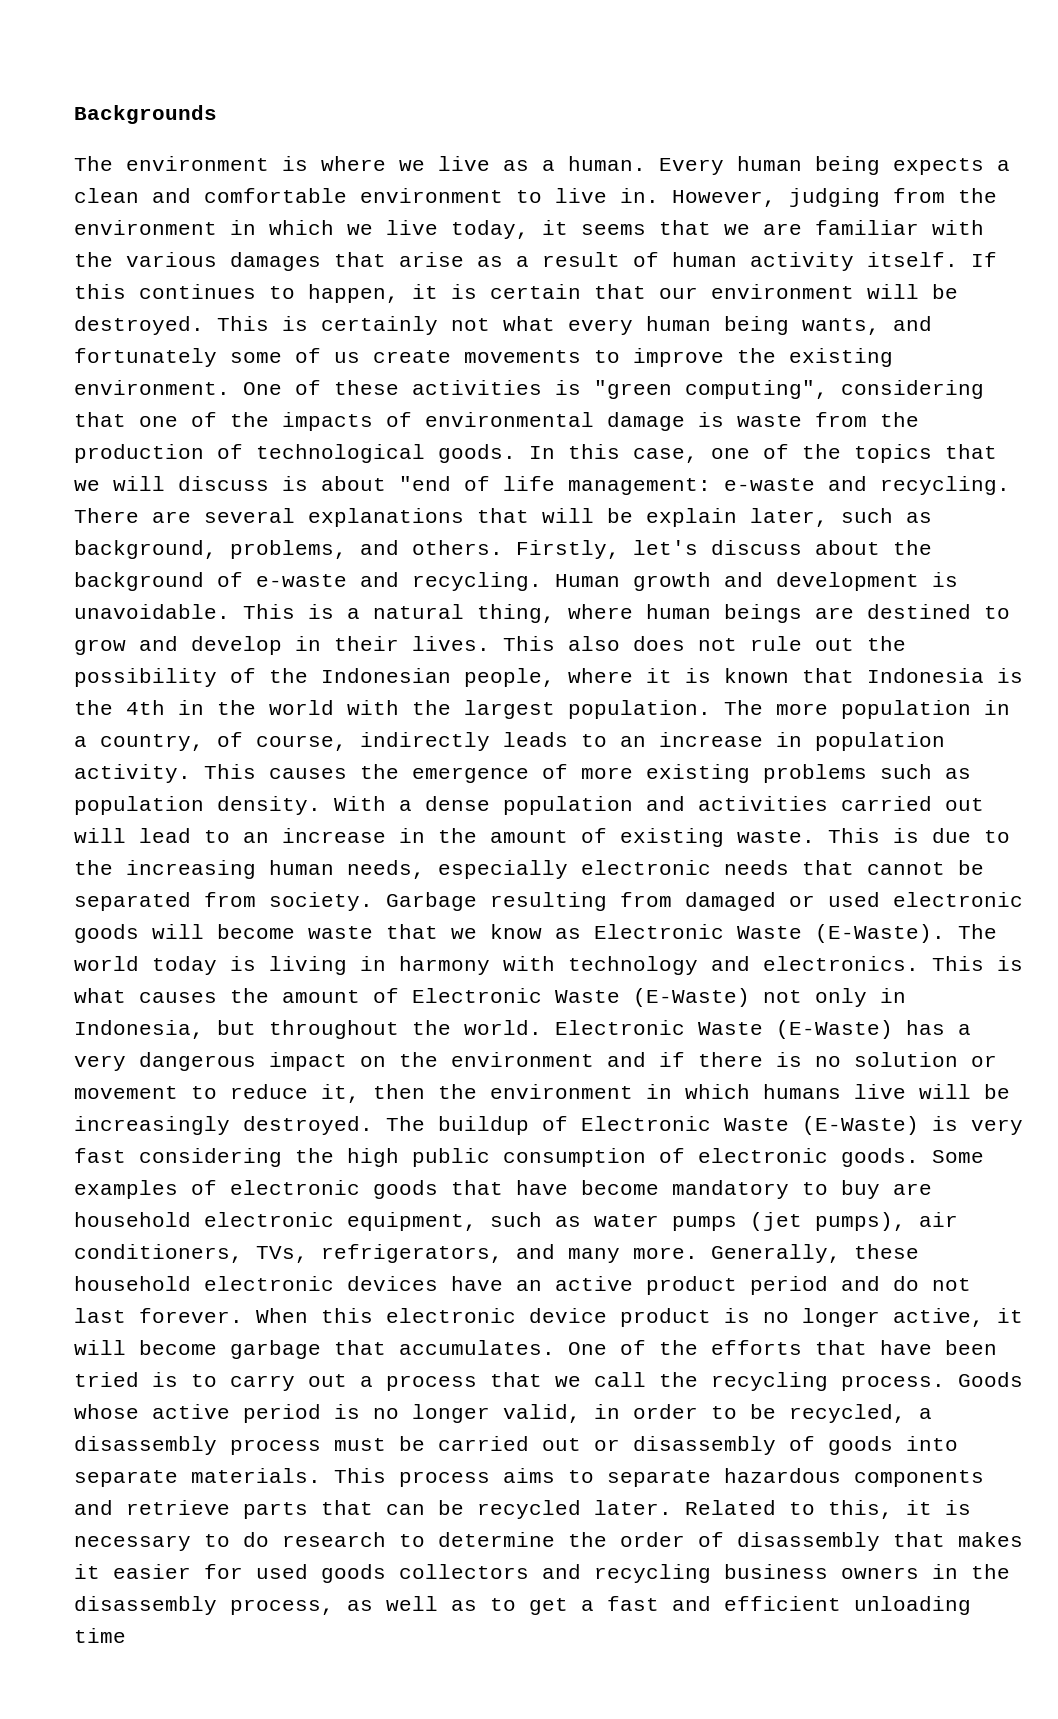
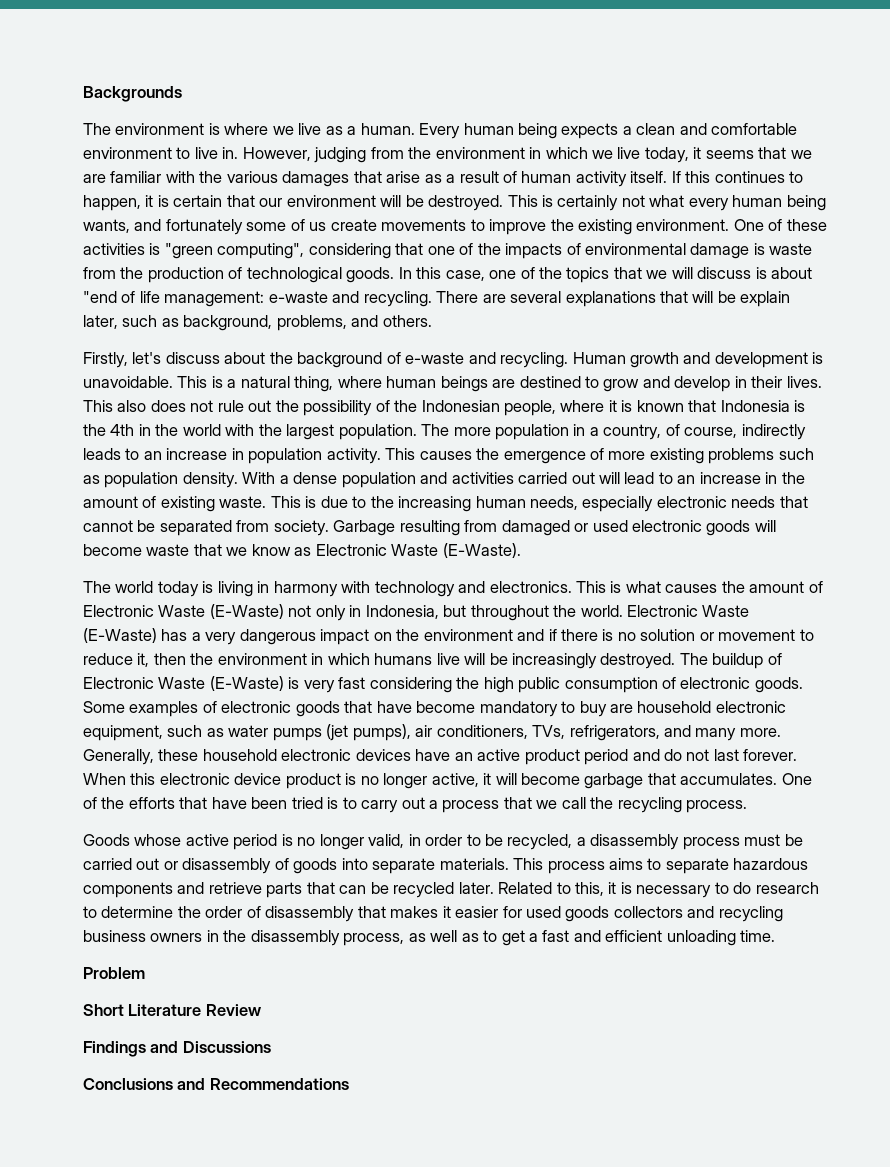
- There are several explanations that will be explain later, such as background, problems, and others. Firstly, let's discuss about the background of e-waste and recycling.
+ There are several explanations that will be explain later, such as background, problems, and others.
+ Firstly, let's discuss about the background of e-waste and recycling.
- Garbage resulting from damaged or used electronic goods will become waste that we know as Electronic Waste (E-Waste). The world today is living in harmony with technology and electronics.
+ Garbage resulting from damaged or used electronic goods will become waste that we know as Electronic Waste (E-Waste).
+ The world today is living in harmony with technology and electronics.
- One of the efforts that have been tried is to carry out a process that we call the recycling process. Goods whose active period is no longer valid, in order to be recycled, a disassembly process must be carried out or disassembly of goods into separate materials.
+ One of the efforts that have been tried is to carry out a process that we call the recycling process.
+ Goods whose active period is no longer valid, in order to be recycled, a disassembly process must be carried out or disassembly of goods into separate materials.
- Related to this, it is necessary to do research to determine the order of disassembly that makes it easier for used goods collectors and recycling business owners in the disassembly process, as well as to get a fast and efficient unloading time
+ Related to this, it is necessary to do research to determine the order of disassembly that makes it easier for used goods collectors and recycling business owners in the disassembly process, as well as to get a fast and efficient unloading time.
+ Problem
+ Short Literature Review
+ Findings and Discussions
+ Conclusions and Recommendations

